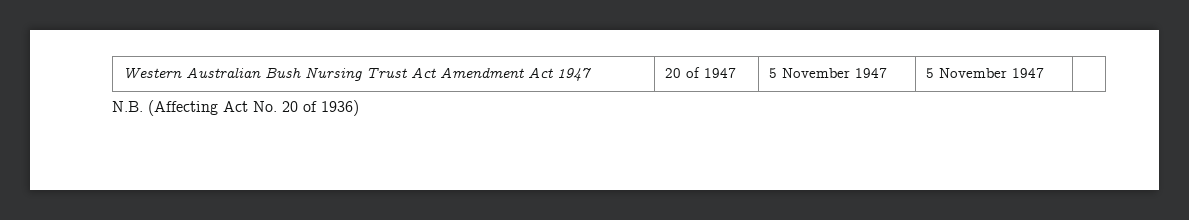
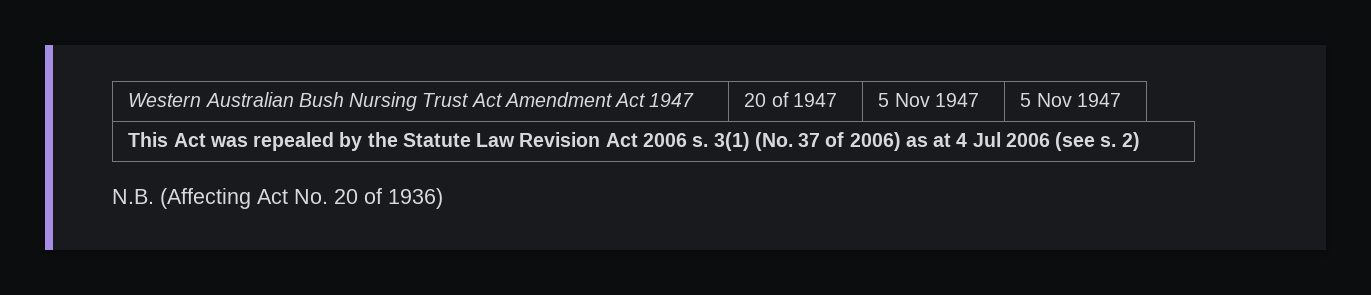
- Western Australian Bush Nursing Trust Act Amendment Act 1947 | 20 of 1947 | 5 November 1947 | 5 November 1947 |
+ Western Australian Bush Nursing Trust Act Amendment Act 1947 | 20 of 1947 | 5 Nov 1947 | 5 Nov 1947
+ This Act was repealed by the Statute Law Revision Act 2006 s. 3(1) (No. 37 of 2006) as at 4 Jul 2006 (see s. 2)

